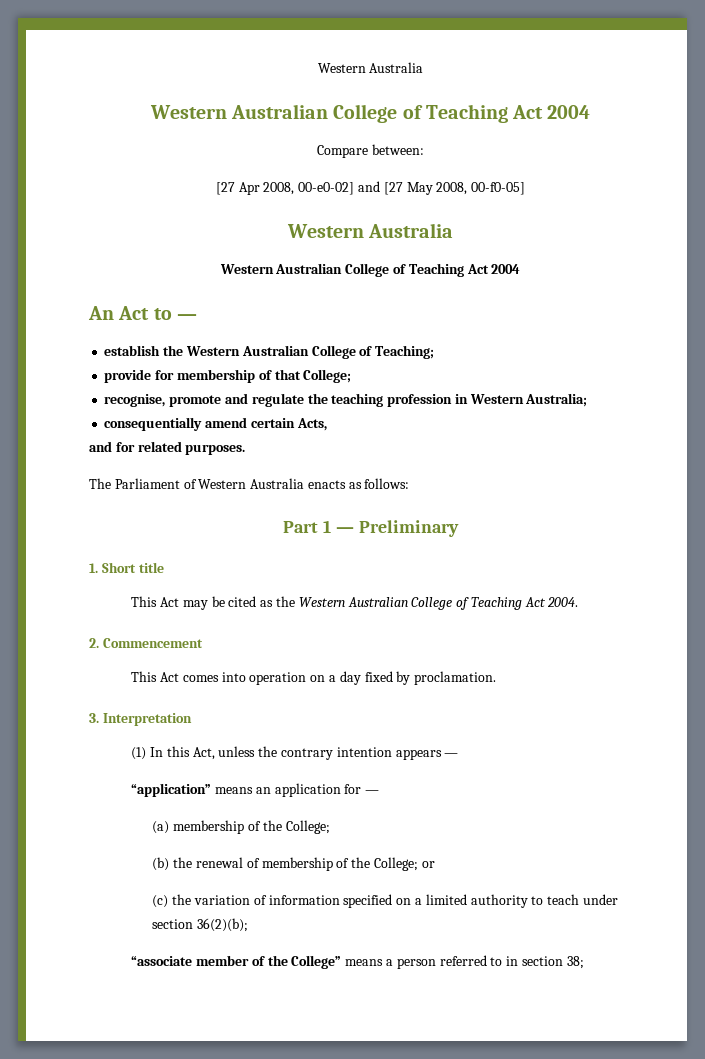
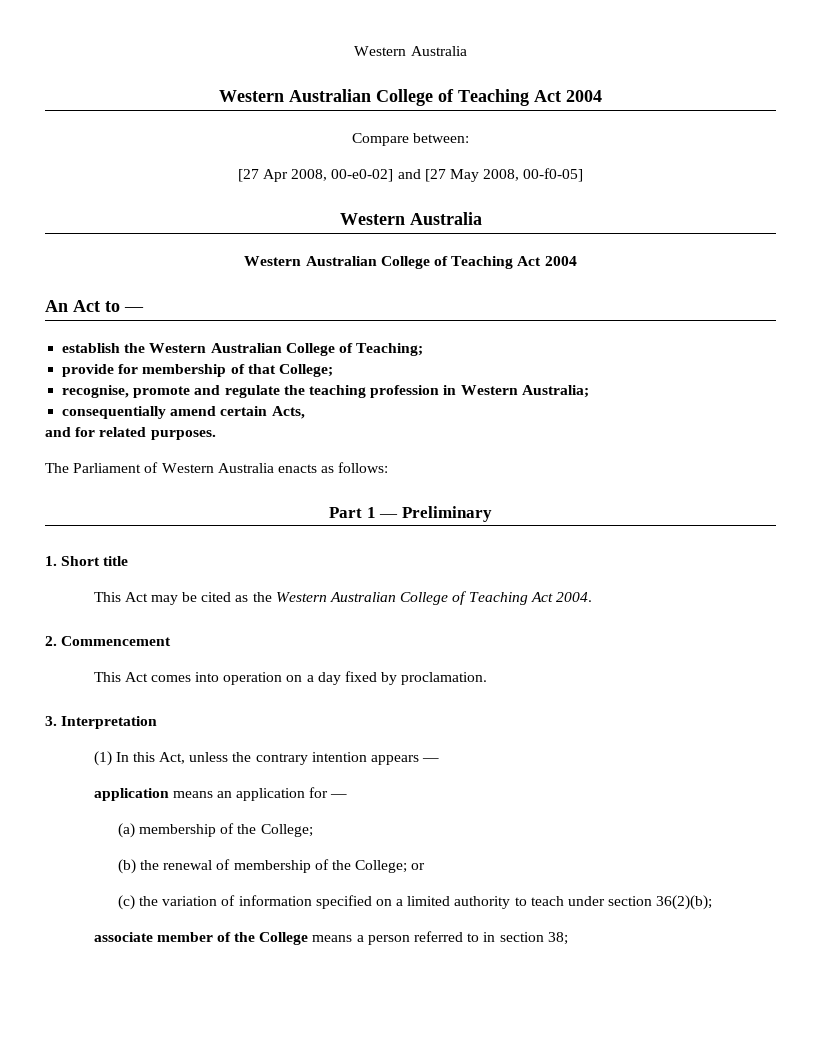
- “application” means an application for —
+ application means an application for —
- “associate member of the College” means a person referred to in section 38;
+ associate member of the College means a person referred to in section 38;

